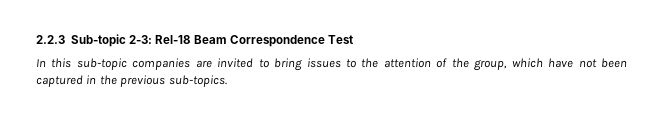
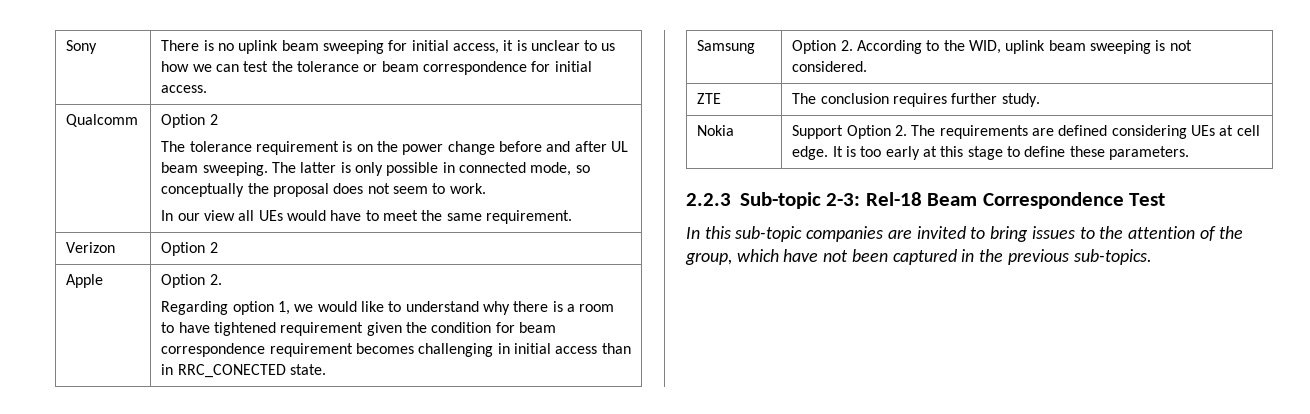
+ Sony | There is no uplink beam sweeping for initial access, it is unclear to us how we can test the tolerance or beam correspondence for initial access.
+ Qualcomm | Option 2
+ The tolerance requirement is on the power change before and after UL beam sweeping. The latter is only possible in connected mode, so conceptually the proposal does not seem to work.
+ In our view all UEs would have to meet the same requirement.
+ Verizon | Option 2
+ Apple | Option 2.
+ Regarding option 1, we would like to understand why there is a room to have tightened requirement given the condition for beam correspondence requirement becomes challenging in initial access than in RRC_CONECTED state.
+ Samsung | Option 2. According to the WID, uplink beam sweeping is not considered.
+ ZTE | The conclusion requires further study.
+ Nokia | Support Option 2. The requirements are defined considering UEs at cell edge. It is too early at this stage to define these parameters.

